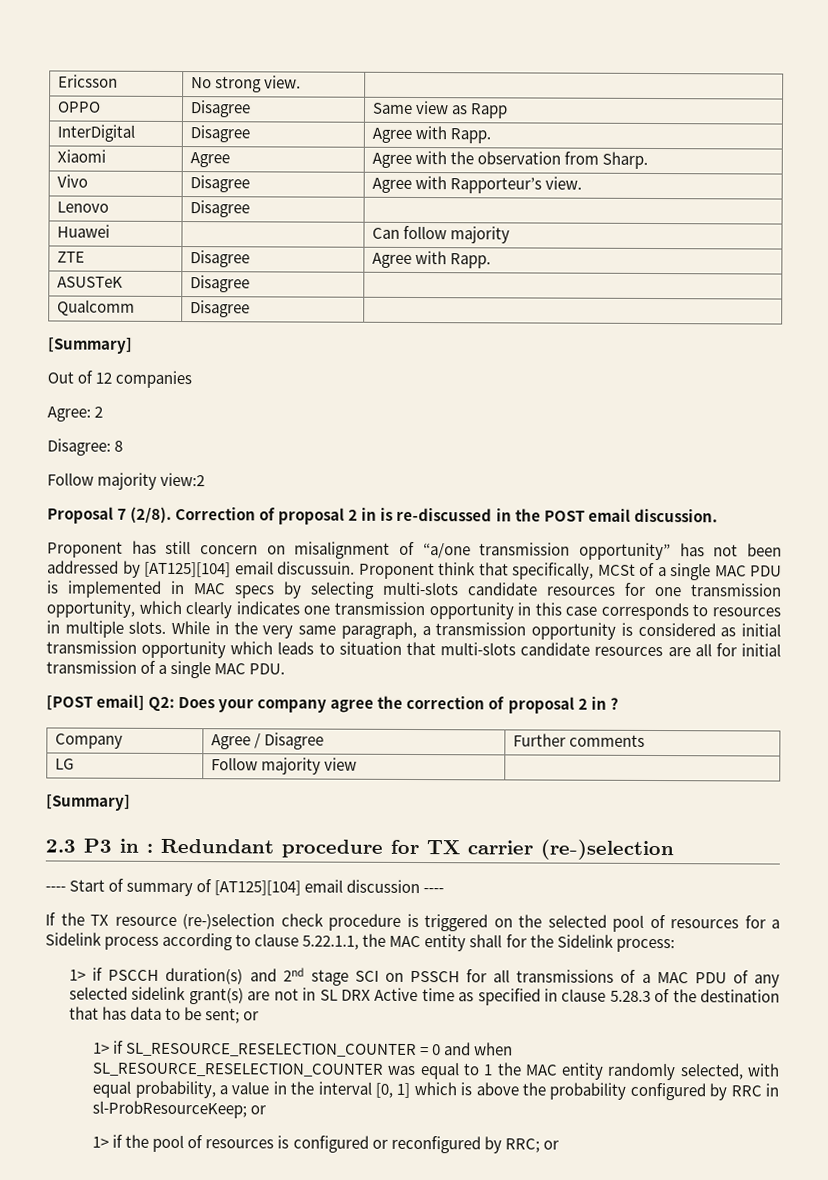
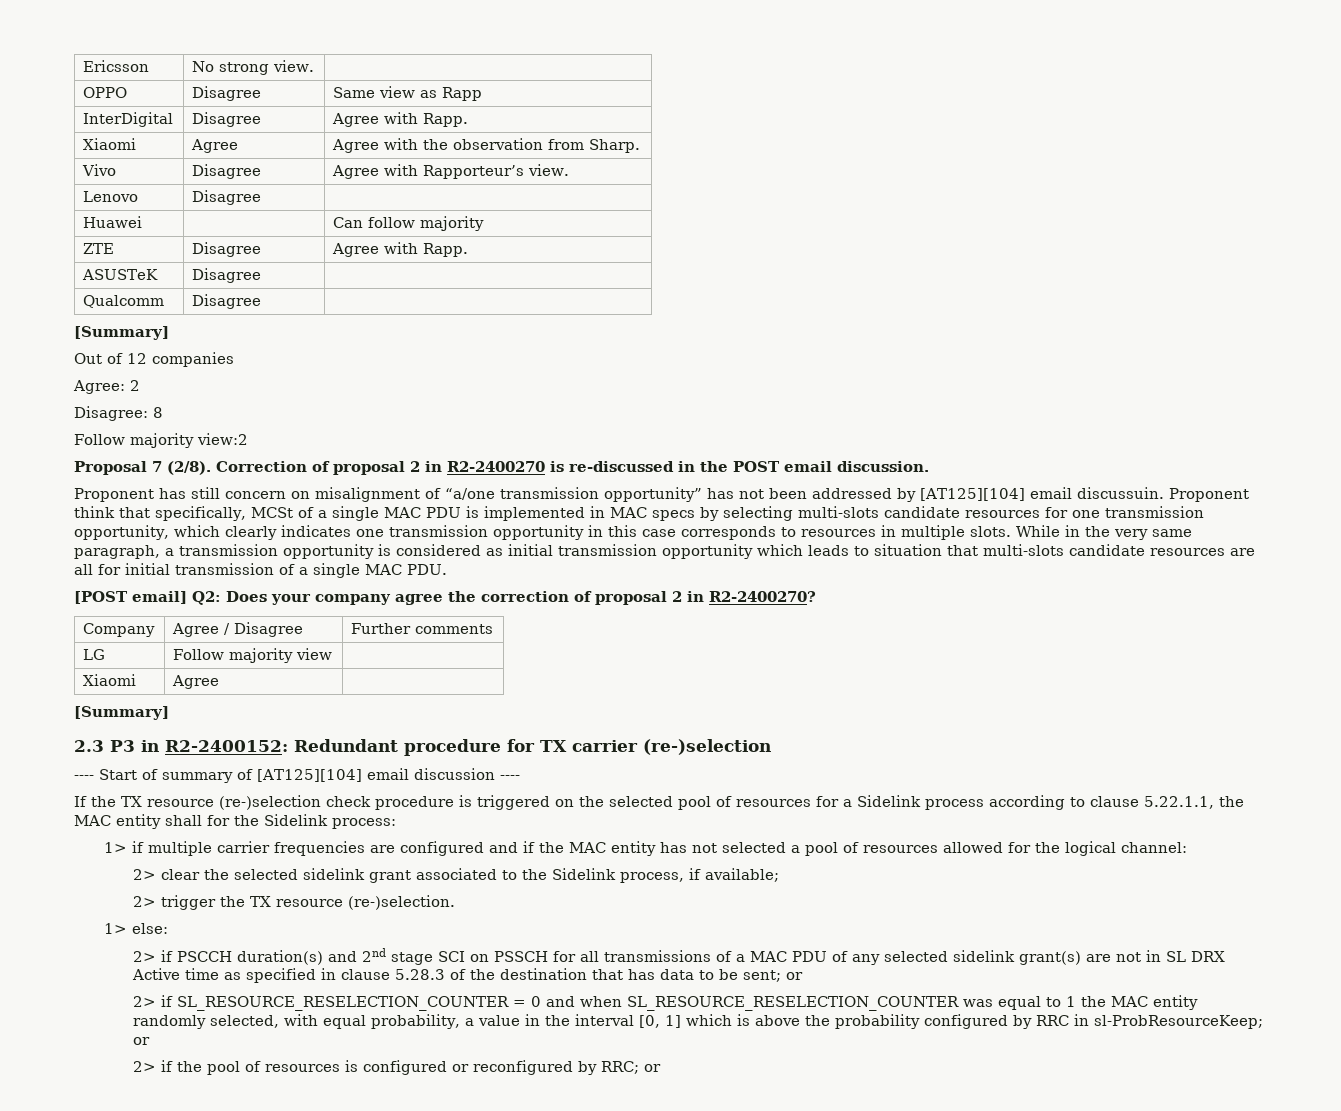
- Correction of proposal 2 in is re-discussed in the POST email discussion.
+ Correction of proposal 2 in R2-2400270 is re-discussed in the POST email discussion.
- [POST email] Q2: Does your company agree the correction of proposal 2 in ?
+ [POST email] Q2: Does your company agree the correction of proposal 2 in R2-2400270?
  LG | Follow majority view |
+ Xiaomi | Agree |
- 2.3 P3 in : Redundant procedure for TX carrier (re-)selection
+ 2.3 P3 in R2-2400152: Redundant procedure for TX carrier (re-)selection
- 1> if PSCCH duration(s) and 2nd stage SCI on PSSCH for all transmissions of a MAC PDU of any selected sidelink grant(s) are not in SL DRX Active time as specified in clause 5.28.3 of the destination that has data to be sent; or
+ 1> if multiple carrier frequencies are configured and if the MAC entity has not selected a pool of resources allowed for the logical channel:
+ 2> clear the selected sidelink grant associated to the Sidelink process, if available;
+ 2> trigger the TX resource (re-)selection.
+ 1> else:
+ 2> if PSCCH duration(s) and 2nd stage SCI on PSSCH for all transmissions of a MAC PDU of any selected sidelink grant(s) are not in SL DRX Active time as specified in clause 5.28.3 of the destination that has data to be sent; or
- 1> if SL_RESOURCE_RESELECTION_COUNTER = 0 and when SL_RESOURCE_RESELECTION_COUNTER was equal to 1 the MAC entity randomly selected, with equal probability, a value in the interval [0, 1] which is above the probability configured by RRC in sl-ProbResourceKeep; or
+ 2> if SL_RESOURCE_RESELECTION_COUNTER = 0 and when SL_RESOURCE_RESELECTION_COUNTER was equal to 1 the MAC entity randomly selected, with equal probability, a value in the interval [0, 1] which is above the probability configured by RRC in sl-ProbResourceKeep; or
- 1> if the pool of resources is configured or reconfigured by RRC; or
+ 2> if the pool of resources is configured or reconfigured by RRC; or

